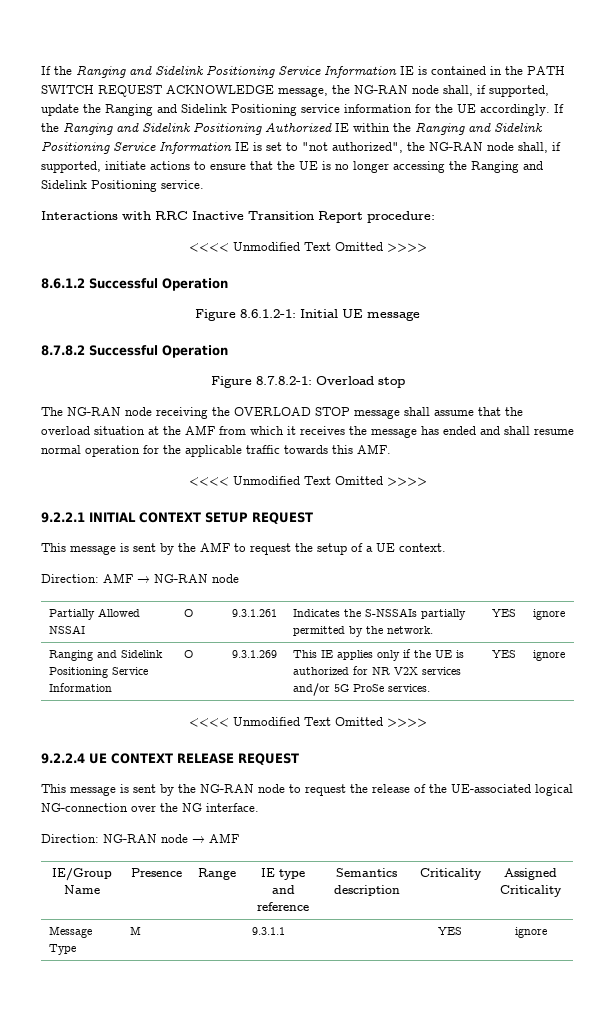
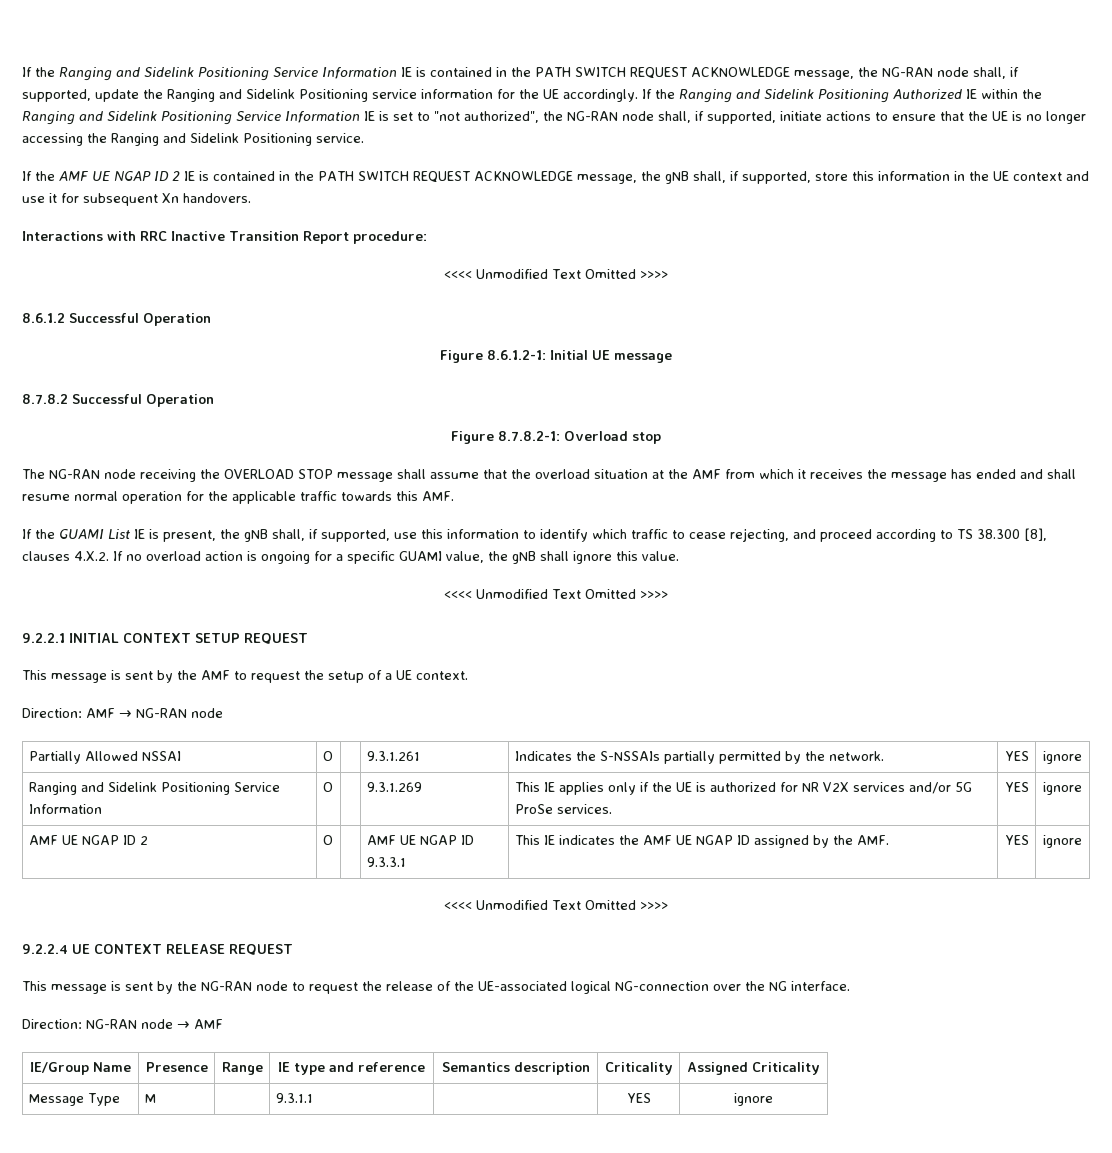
+ If the AMF UE NGAP ID 2 IE is contained in the PATH SWITCH REQUEST ACKNOWLEDGE message, the gNB shall, if supported, store this information in the UE context and use it for subsequent Xn handovers.
+ If the GUAMI List IE is present, the gNB shall, if supported, use this information to identify which traffic to cease rejecting, and proceed according to TS 38.300 [8], clauses 4.X.2. If no overload action is ongoing for a specific GUAMI value, the gNB shall ignore this value.
+ AMF UE NGAP ID 2 | O | | AMF UE NGAP ID 9.3.3.1 | This IE indicates the AMF UE NGAP ID assigned by the AMF. | YES | ignore

